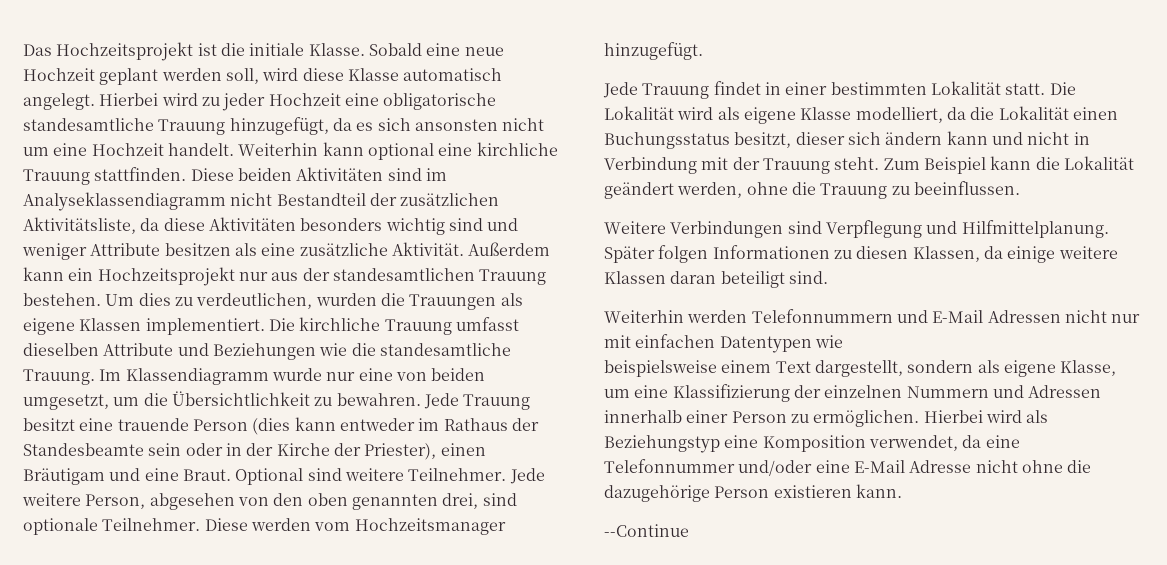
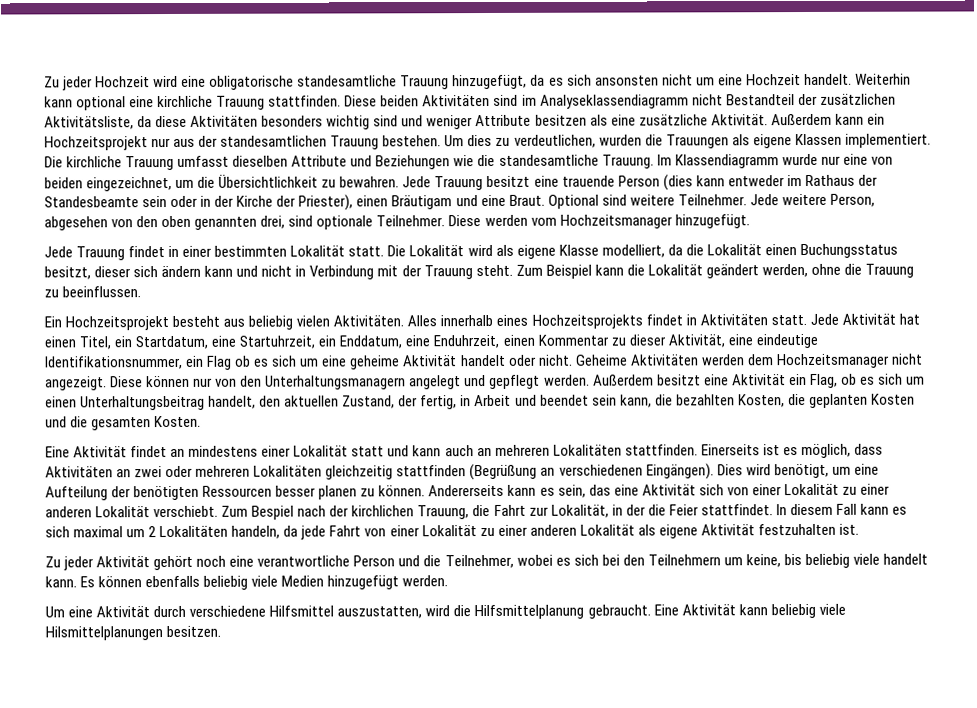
- Das Hochzeitsprojekt ist die initiale Klasse. Sobald eine neue Hochzeit geplant werden soll, wird diese Klasse automatisch angelegt. Hierbei wird zu jeder Hochzeit eine obligatorische standesamtliche Trauung hinzugefügt, da es sich ansonsten nicht um eine Hochzeit handelt.
+ Zu jeder Hochzeit wird eine obligatorische standesamtliche Trauung hinzugefügt, da es sich ansonsten nicht um eine Hochzeit handelt.
- Im Klassendiagramm wurde nur eine von beiden umgesetzt, um die Übersichtlichkeit zu bewahren.
+ Im Klassendiagramm wurde nur eine von beiden eingezeichnet, um die Übersichtlichkeit zu bewahren.
- Weitere Verbindungen sind Verpflegung und Hilfmittelplanung. Später folgen Informationen zu diesen Klassen, da einige weitere Klassen daran beteiligt sind.
- Weiterhin werden Telefonnummern und E-Mail Adressen nicht nur mit einfachen Datentypen wie
- beispielsweise einem Text dargestellt, sondern als eigene Klasse, um eine Klassifizierung der einzelnen Nummern und Adressen innerhalb einer Person zu ermöglichen. Hierbei wird als Beziehungstyp eine Komposition verwendet, da eine Telefonnummer und/oder eine E-Mail Adresse nicht ohne die dazugehörige Person existieren kann.
- --Continue
+ Ein Hochzeitsprojekt besteht aus beliebig vielen Aktivitäten. Alles innerhalb eines Hochzeitsprojekts findet in Aktivitäten statt. Jede Aktivität hat einen Titel, ein Startdatum, eine Startuhrzeit, ein Enddatum, eine Enduhrzeit, einen Kommentar zu dieser Aktivität, eine eindeutige Identifikationsnummer, ein Flag ob es sich um eine geheime Aktivität handelt oder nicht. Geheime Aktivitäten werden dem Hochzeitsmanager nicht angezeigt. Diese können nur von den Unterhaltungsmanagern angelegt und gepflegt werden. Außerdem besitzt eine Aktivität ein Flag, ob es sich um einen Unterhaltungsbeitrag handelt, den aktuellen Zustand, der fertig, in Arbeit und beendet sein kann, die bezahlten Kosten, die geplanten Kosten und die gesamten Kosten.
+ Eine Aktivität findet an mindestens einer Lokalität statt und kann auch an mehreren Lokalitäten stattfinden. Einerseits ist es möglich, dass Aktivitäten an zwei oder mehreren Lokalitäten gleichzeitig stattfinden (Begrüßung an verschiedenen Eingängen). Dies wird benötigt, um eine Aufteilung der benötigten Ressourcen besser planen zu können. Andererseits kann es sein, das eine Aktivität sich von einer Lokalität zu einer anderen Lokalität verschiebt. Zum Bespiel nach der kirchlichen Trauung, die Fahrt zur Lokalität, in der die Feier stattfindet. In diesem Fall kann es sich maximal um 2 Lokalitäten handeln, da jede Fahrt von einer Lokalität zu einer anderen Lokalität als eigene Aktivität festzuhalten ist.
+ Zu jeder Aktivität gehört noch eine verantwortliche Person und die Teilnehmer, wobei es sich bei den Teilnehmern um keine, bis beliebig viele handelt kann. Es können ebenfalls beliebig viele Medien hinzugefügt werden.
+ Um eine Aktivität durch verschiedene Hilfsmittel auszustatten, wird die Hilfsmittelplanung gebraucht. Eine Aktivität kann beliebig viele Hilsmittelplanungen besitzen.

